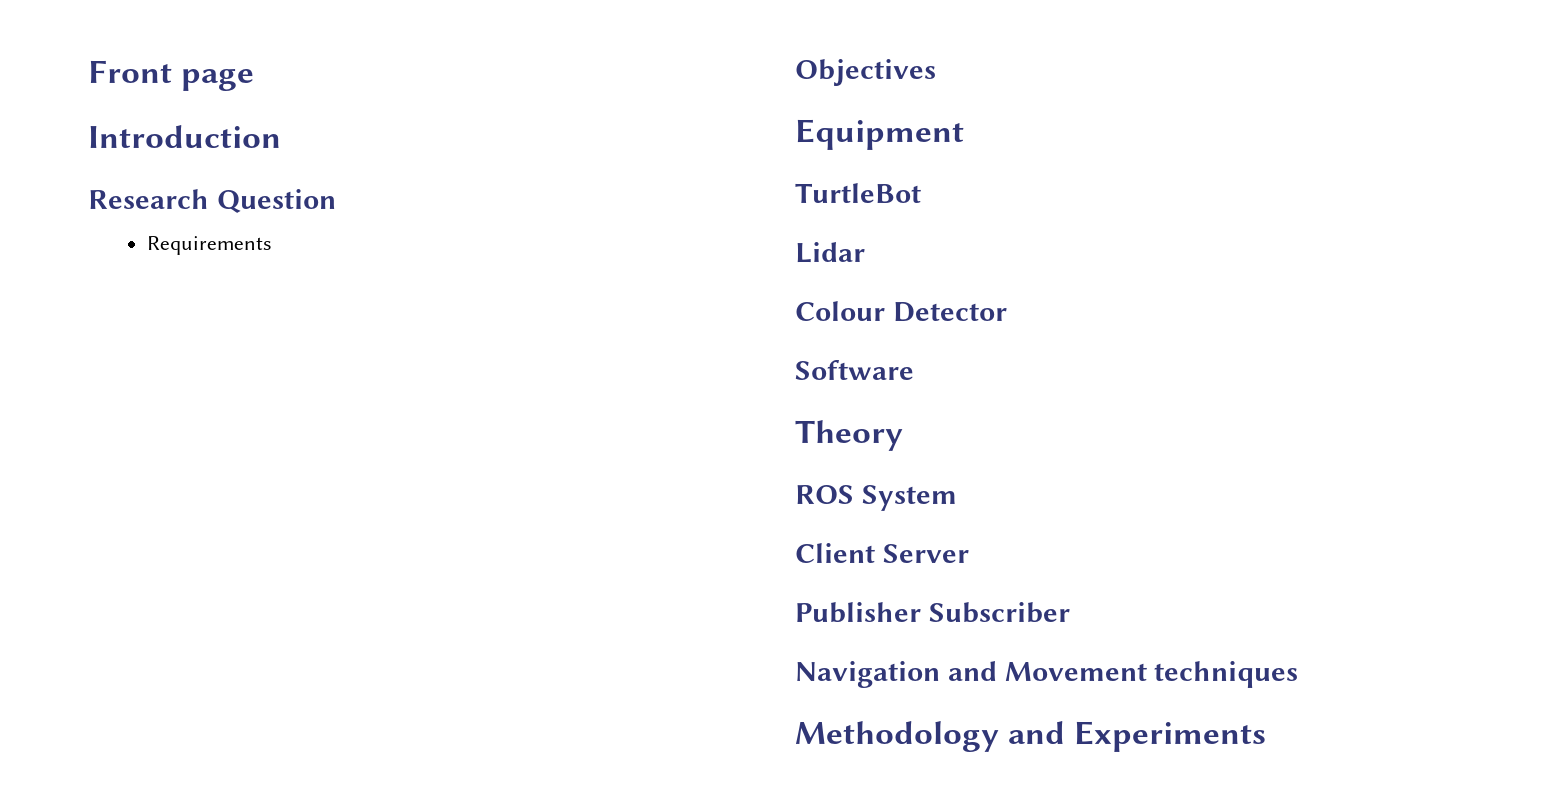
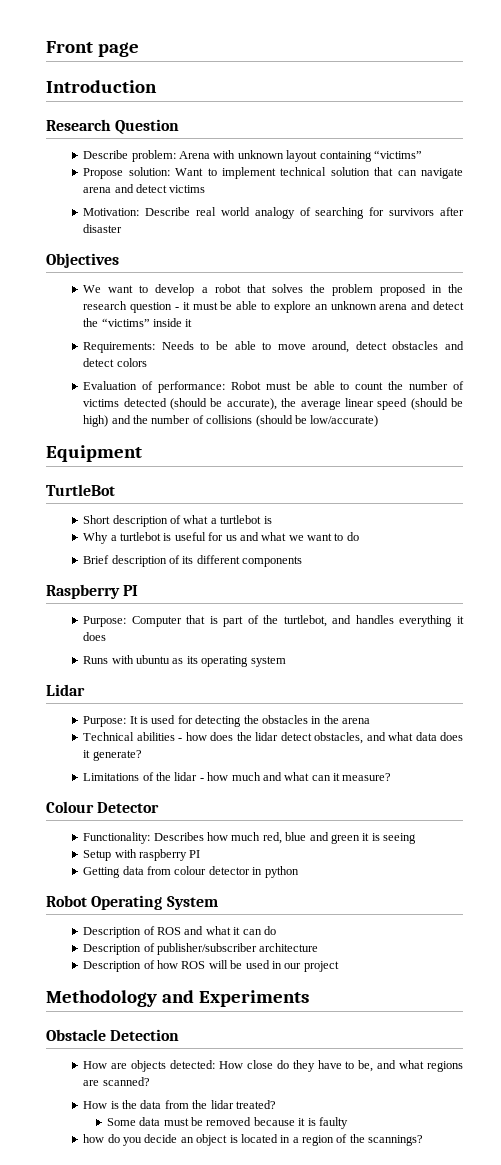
- Requirements
+ Describe problem: Arena with unknown layout containing “victims”
+ Propose solution: Want to implement technical solution that can navigate arena and detect victims
+ Motivation: Describe real world analogy of searching for survivors after disaster
  Objectives
+ We want to develop a robot that solves the problem proposed in the research question - it must be able to explore an unknown arena and detect the “victims” inside it
+ Requirements: Needs to be able to move around, detect obstacles and detect colors
+ Evaluation of performance: Robot must be able to count the number of victims detected (should be accurate), the average linear speed (should be high) and the number of collisions (should be low/accurate)
  Equipment
  TurtleBot
+ Short description of what a turtlebot is
+ Why a turtlebot is useful for us and what we want to do
+ Brief description of its different components
+ Raspberry PI
+ Purpose: Computer that is part of the turtlebot, and handles everything it does
+ Runs with ubuntu as its operating system
  Lidar
+ Purpose: It is used for detecting the obstacles in the arena
+ Technical abilities - how does the lidar detect obstacles, and what data does it generate?
+ Limitations of the lidar - how much and what can it measure?
  Colour Detector
- Software
- Theory
- ROS System
- Client Server
- Publisher Subscriber
- Navigation and Movement techniques
+ Functionality: Describes how much red, blue and green it is seeing
+ Setup with raspberry PI
+ Getting data from colour detector in python
+ Robot Operating System
+ Description of ROS and what it can do
+ Description of publisher/subscriber architecture
+ Description of how ROS will be used in our project
  Methodology and Experiments
+ Obstacle Detection
+ How are objects detected: How close do they have to be, and what regions are scanned?
+ How is the data from the lidar treated?
+ Some data must be removed because it is faulty
+ how do you decide an object is located in a region of the scannings?

